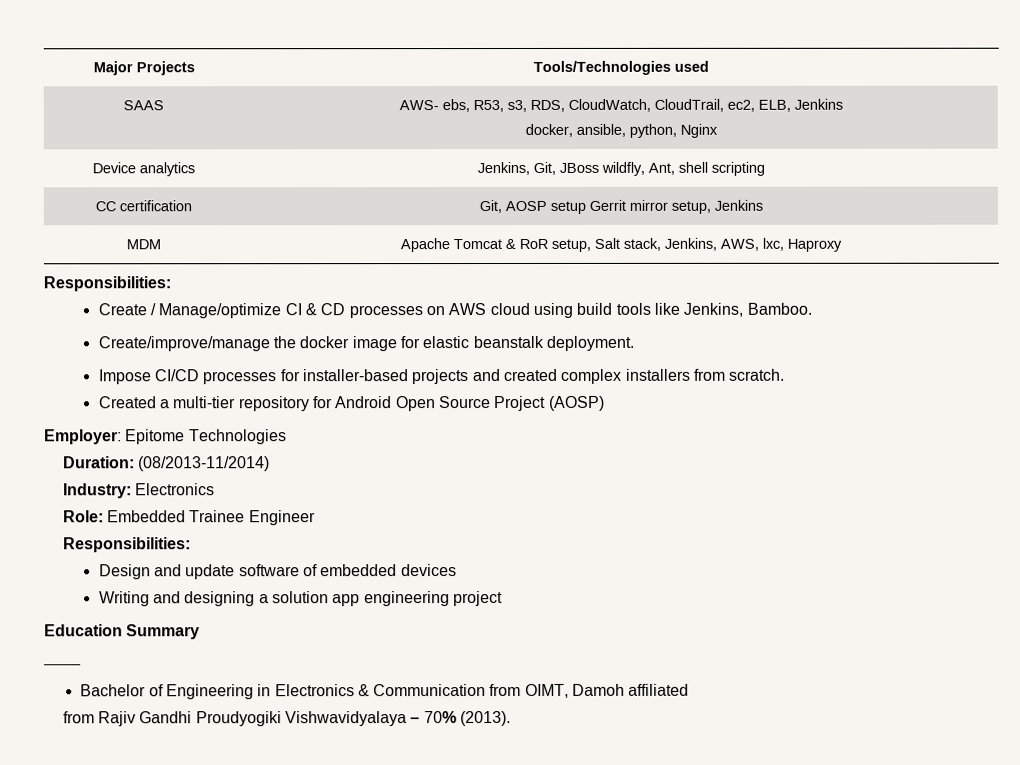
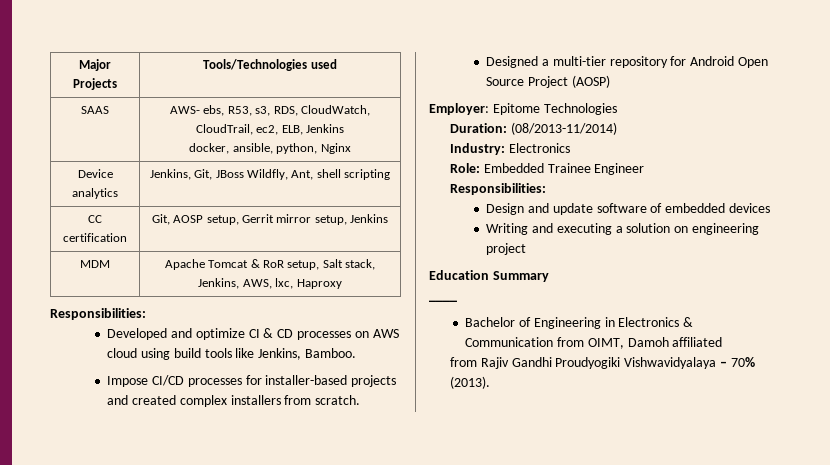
- Device analytics | Jenkins, Git, JBoss wildfly, Ant, shell scripting
+ Device analytics | Jenkins, Git, JBoss Wildfly, Ant, shell scripting
- CC certification | Git, AOSP setup Gerrit mirror setup, Jenkins
+ CC certification | Git, AOSP setup, Gerrit mirror setup, Jenkins
- Create / Manage/optimize CI & CD processes on AWS cloud using build tools like Jenkins, Bamboo.
+ Developed and optimize CI & CD processes on AWS cloud using build tools like Jenkins, Bamboo.
- Create/improve/manage the docker image for elastic beanstalk deployment.
- Created a multi-tier repository for Android Open Source Project (AOSP)
+ Designed a multi-tier repository for Android Open Source Project (AOSP)
- Writing and designing a solution app engineering project
+ Writing and executing a solution on engineering project

